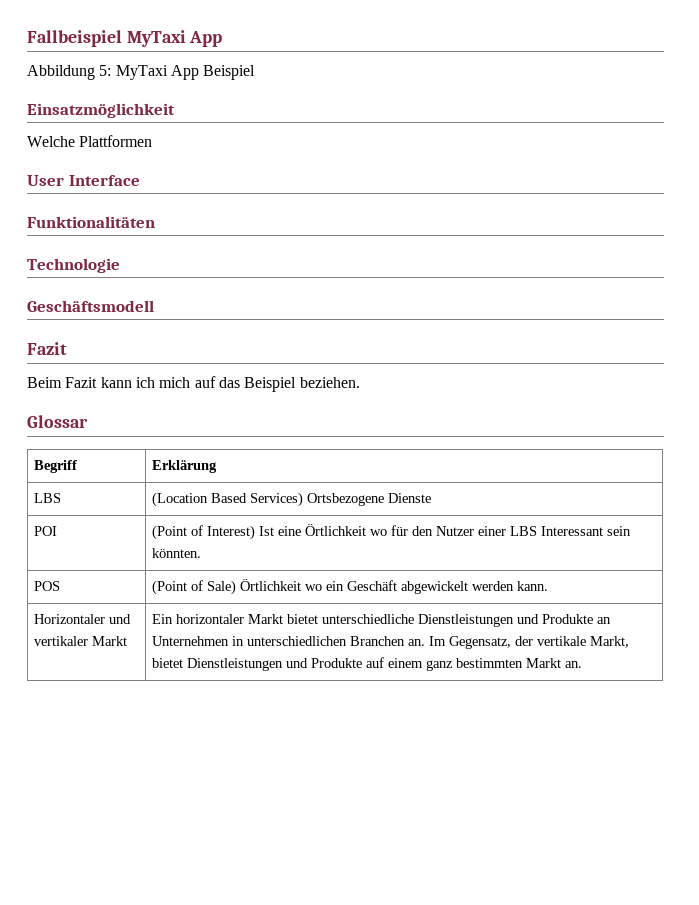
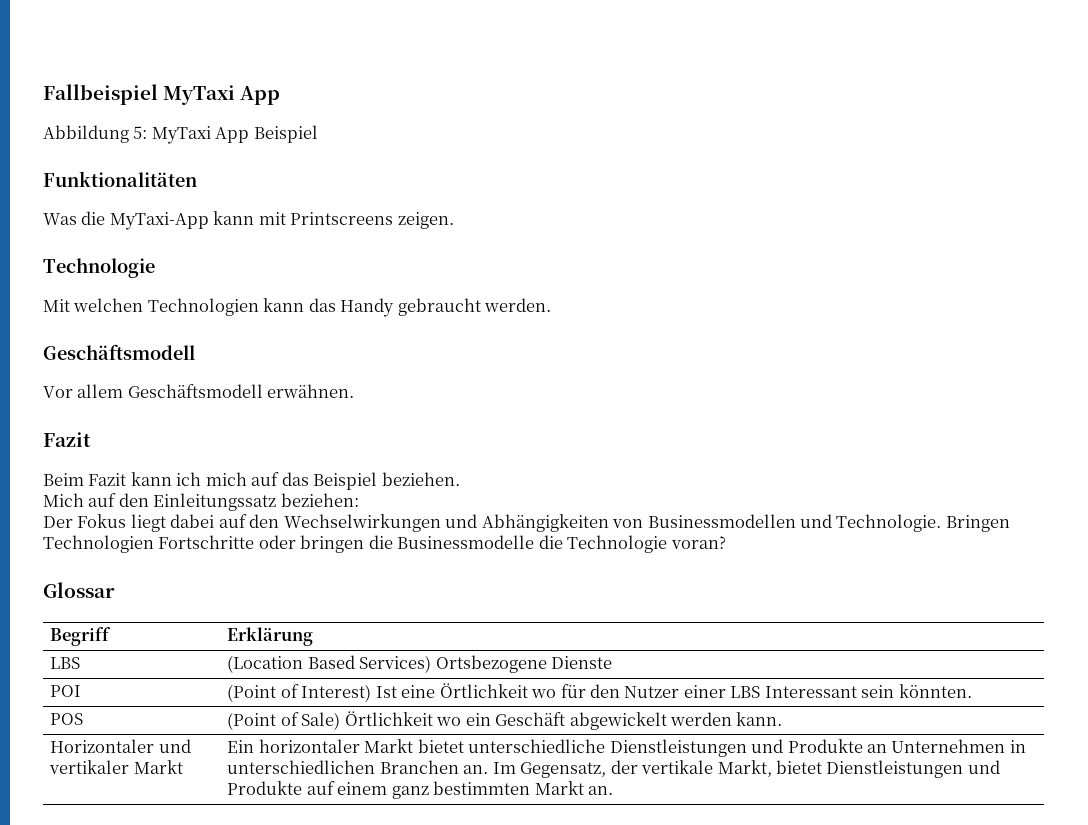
- Einsatzmöglichkeit
- Welche Plattformen
- User Interface
  Funktionalitäten
+ Was die MyTaxi-App kann mit Printscreens zeigen.
  Technologie
+ Mit welchen Technologien kann das Handy gebraucht werden.
  Geschäftsmodell
+ Vor allem Geschäftsmodell erwähnen.
+ Mich auf den Einleitungssatz beziehen:
+ Der Fokus liegt dabei auf den Wechselwirkungen und Abhängigkeiten von Businessmodellen und Technologie. Bringen Technologien Fortschritte oder bringen die Businessmodelle die Technologie voran?

